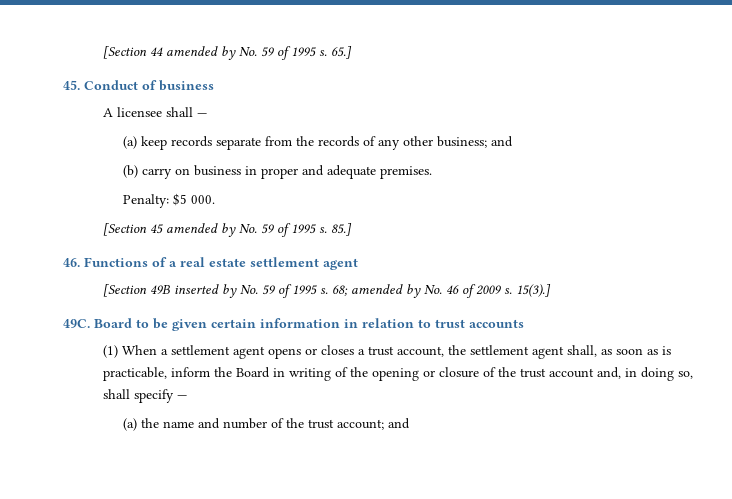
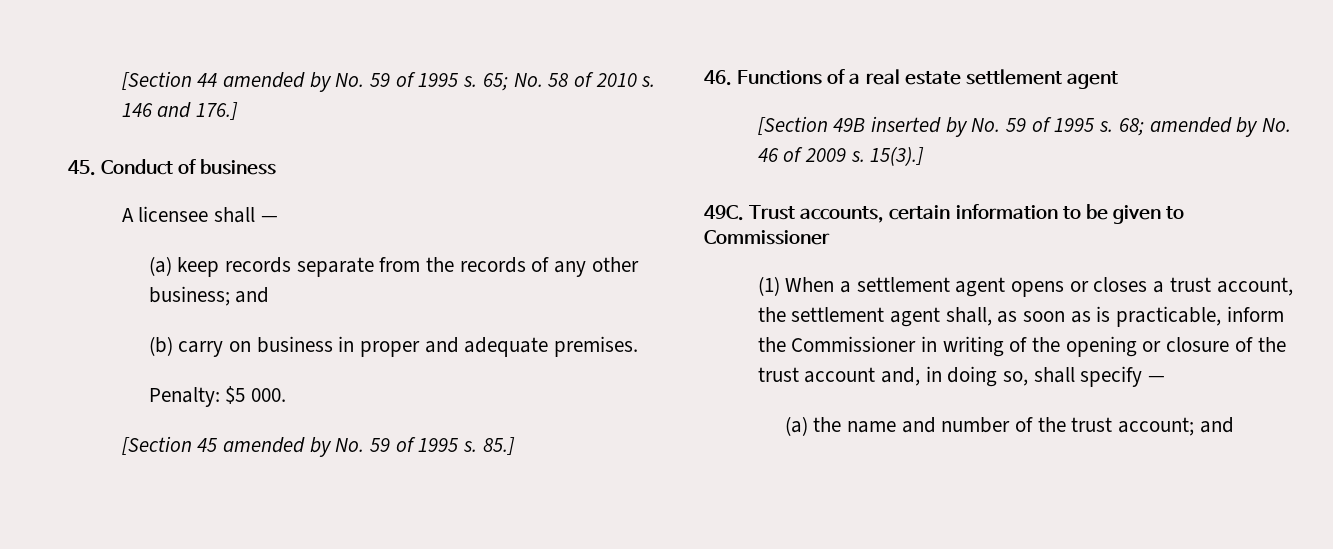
- 65.]
+ 65; No. 58 of 2010 s. 146 and 176.]
- Board to be given certain information in relation to trust accounts
+ Trust accounts, certain information to be given to Commissioner
- (1) When a settlement agent opens or closes a trust account, the settlement agent shall, as soon as is practicable, inform the Board in writing of the opening or closure of the trust account and, in doing so, shall specify —
+ (1) When a settlement agent opens or closes a trust account, the settlement agent shall, as soon as is practicable, inform the Commissioner in writing of the opening or closure of the trust account and, in doing so, shall specify —

